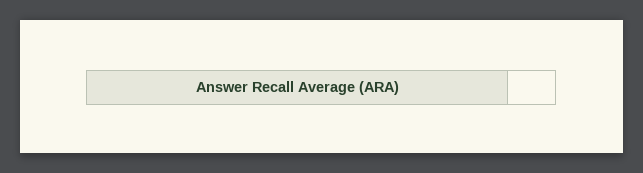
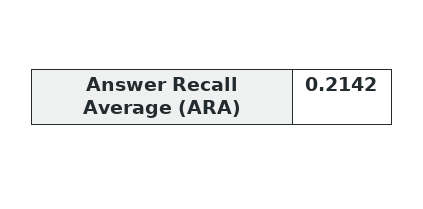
- Answer Recall Average (ARA) |
+ Answer Recall Average (ARA) | 0.2142

